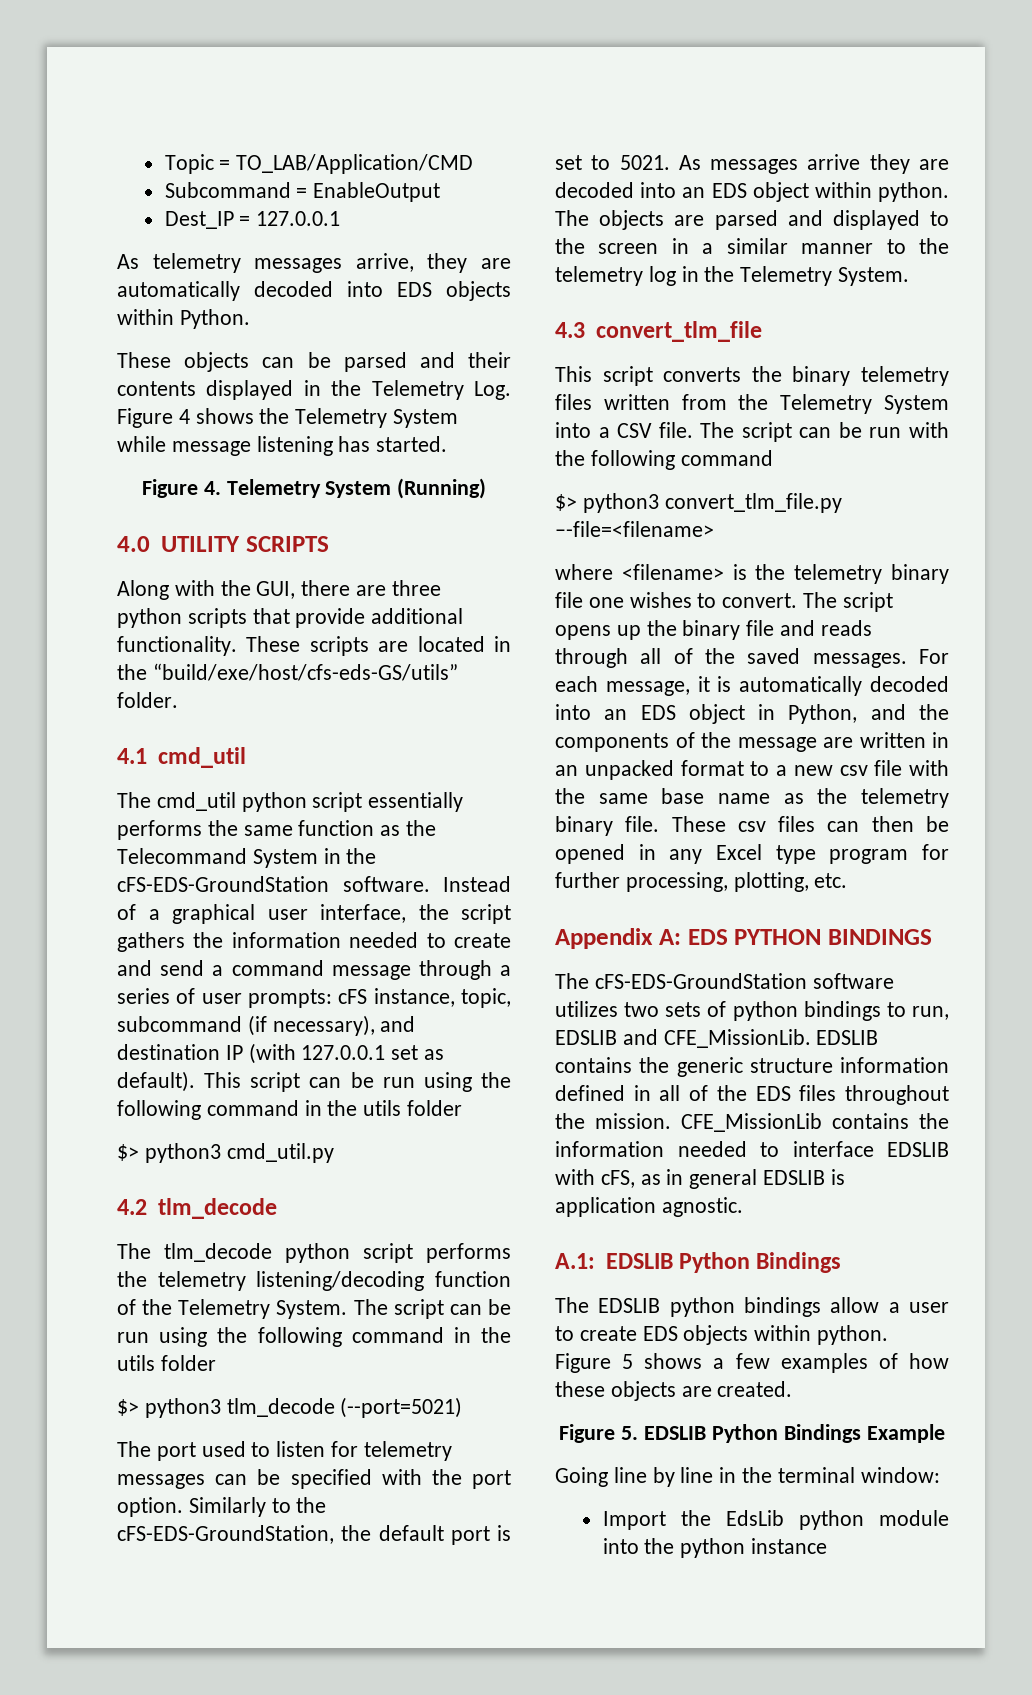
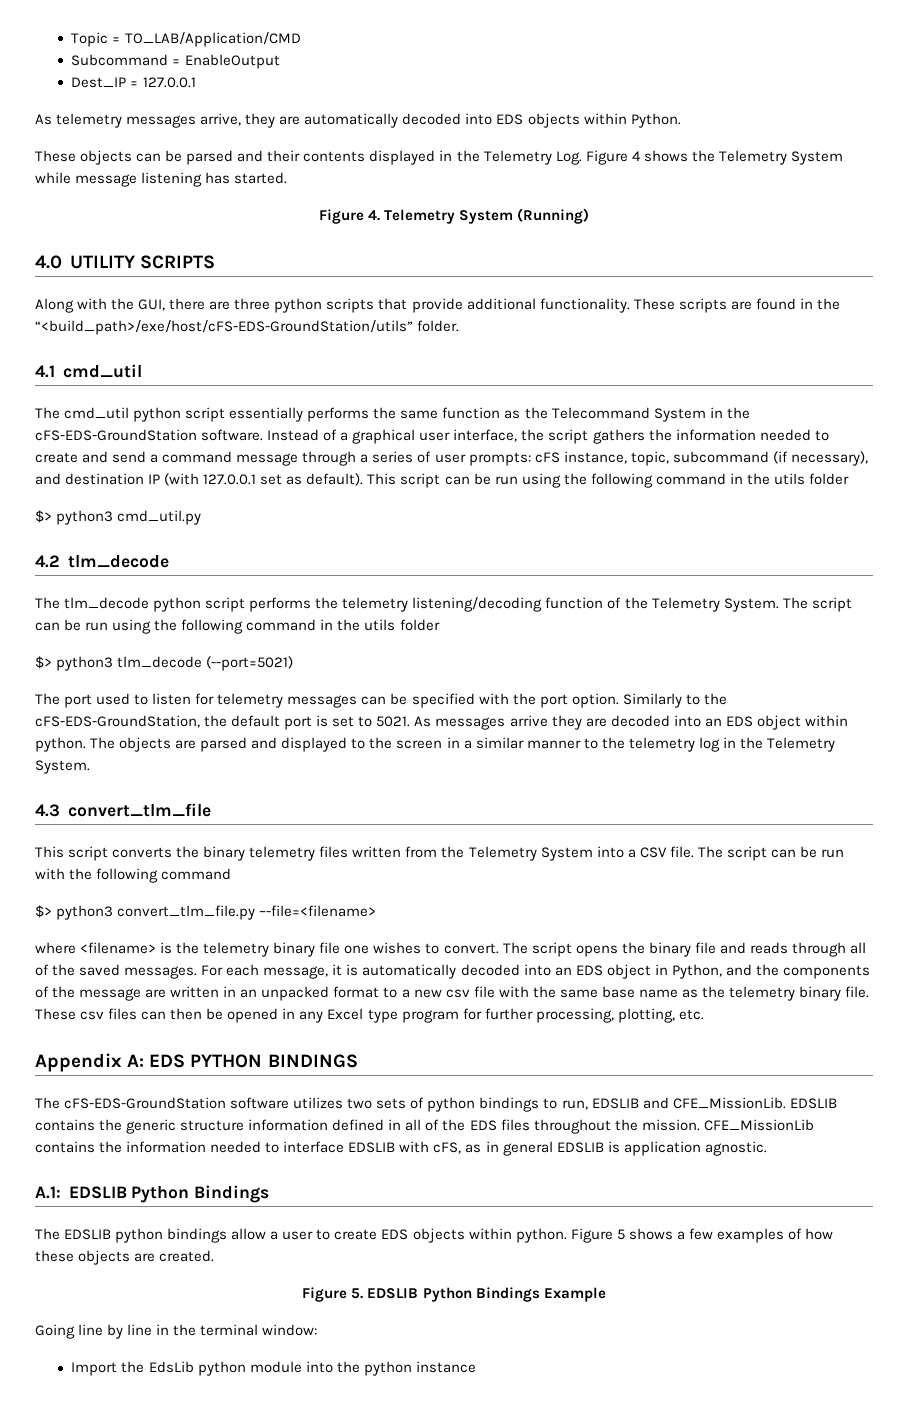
- These scripts are located in the “build/exe/host/cfs-eds-GS/utils” folder.
+ These scripts are found in the “<build_path>/exe/host/cFS-EDS-GroundStation/utils” folder.
- The script opens up the binary file and reads through all of the saved messages.
+ The script opens the binary file and reads through all of the saved messages.

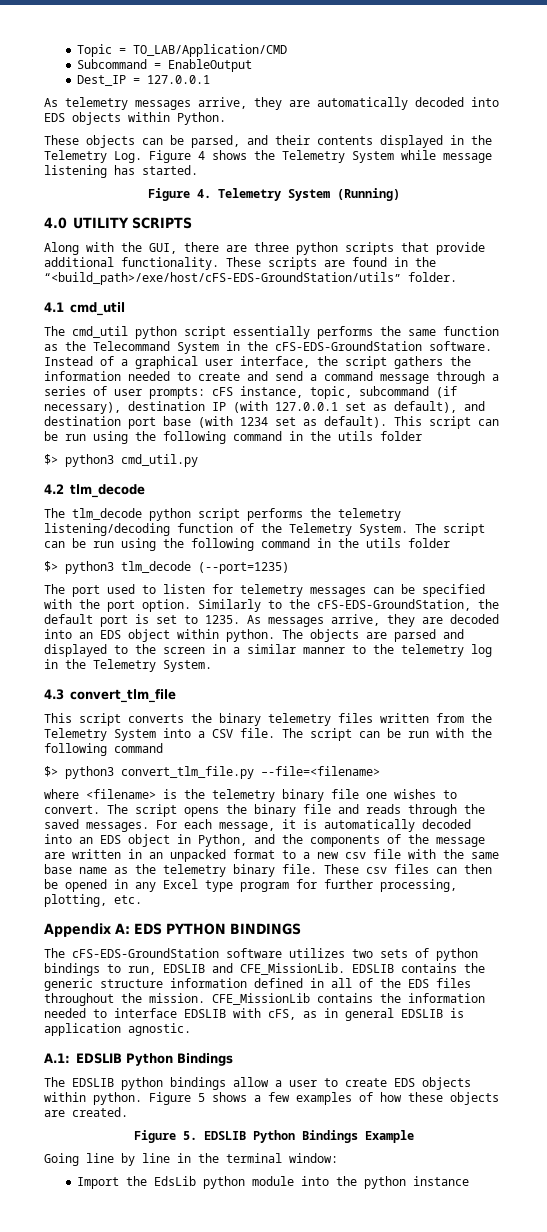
- These objects can be parsed and their contents displayed in the Telemetry Log. Figure 4 shows the Telemetry System while message listening has started.
+ These objects can be parsed, and their contents displayed in the Telemetry Log. Figure 4 shows the Telemetry System while message listening has started.
- Instead of a graphical user interface, the script gathers the information needed to create and send a command message through a series of user prompts: cFS instance, topic, subcommand (if necessary), and destination IP (with 127.0.0.1 set as default).
+ Instead of a graphical user interface, the script gathers the information needed to create and send a command message through a series of user prompts: cFS instance, topic, subcommand (if necessary), destination IP (with 127.0.0.1 set as default), and destination port base (with 1234 set as default).
- $> python3 tlm_decode (--port=5021)
+ $> python3 tlm_decode (--port=1235)
- Similarly to the cFS-EDS-GroundStation, the default port is set to 5021.
+ Similarly to the cFS-EDS-GroundStation, the default port is set to 1235.
- As messages arrive they are decoded into an EDS object within python.
+ As messages arrive, they are decoded into an EDS object within python.
- The script opens the binary file and reads through all of the saved messages.
+ The script opens the binary file and reads through the saved messages.

